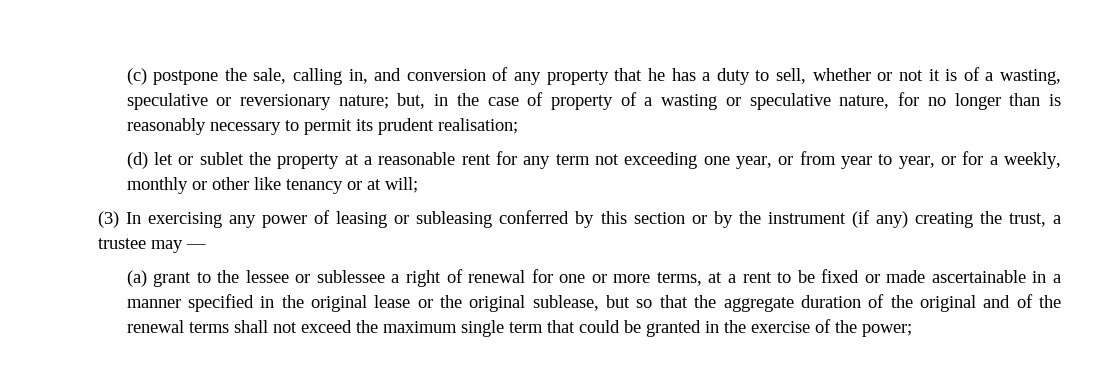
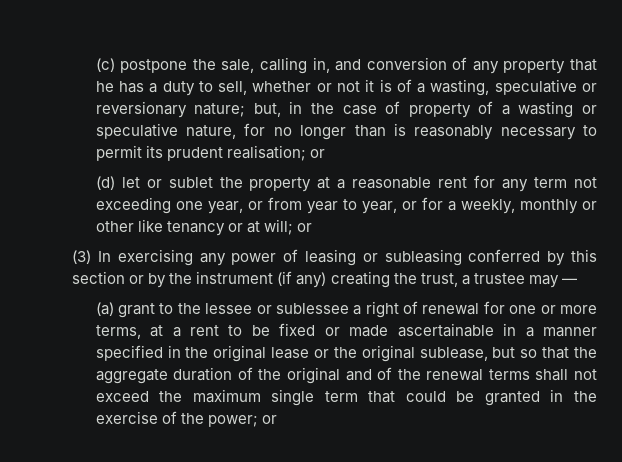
- (c) postpone the sale, calling in, and conversion of any property that he has a duty to sell, whether or not it is of a wasting, speculative or reversionary nature; but, in the case of property of a wasting or speculative nature, for no longer than is reasonably necessary to permit its prudent realisation;
+ (c) postpone the sale, calling in, and conversion of any property that he has a duty to sell, whether or not it is of a wasting, speculative or reversionary nature; but, in the case of property of a wasting or speculative nature, for no longer than is reasonably necessary to permit its prudent realisation; or
- (d) let or sublet the property at a reasonable rent for any term not exceeding one year, or from year to year, or for a weekly, monthly or other like tenancy or at will;
+ (d) let or sublet the property at a reasonable rent for any term not exceeding one year, or from year to year, or for a weekly, monthly or other like tenancy or at will; or
- (a) grant to the lessee or sublessee a right of renewal for one or more terms, at a rent to be fixed or made ascertainable in a manner specified in the original lease or the original sublease, but so that the aggregate duration of the original and of the renewal terms shall not exceed the maximum single term that could be granted in the exercise of the power;
+ (a) grant to the lessee or sublessee a right of renewal for one or more terms, at a rent to be fixed or made ascertainable in a manner specified in the original lease or the original sublease, but so that the aggregate duration of the original and of the renewal terms shall not exceed the maximum single term that could be granted in the exercise of the power; or

